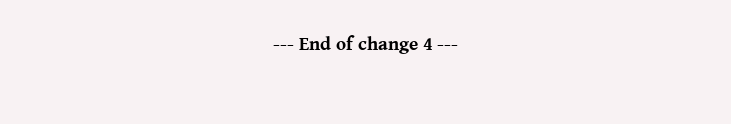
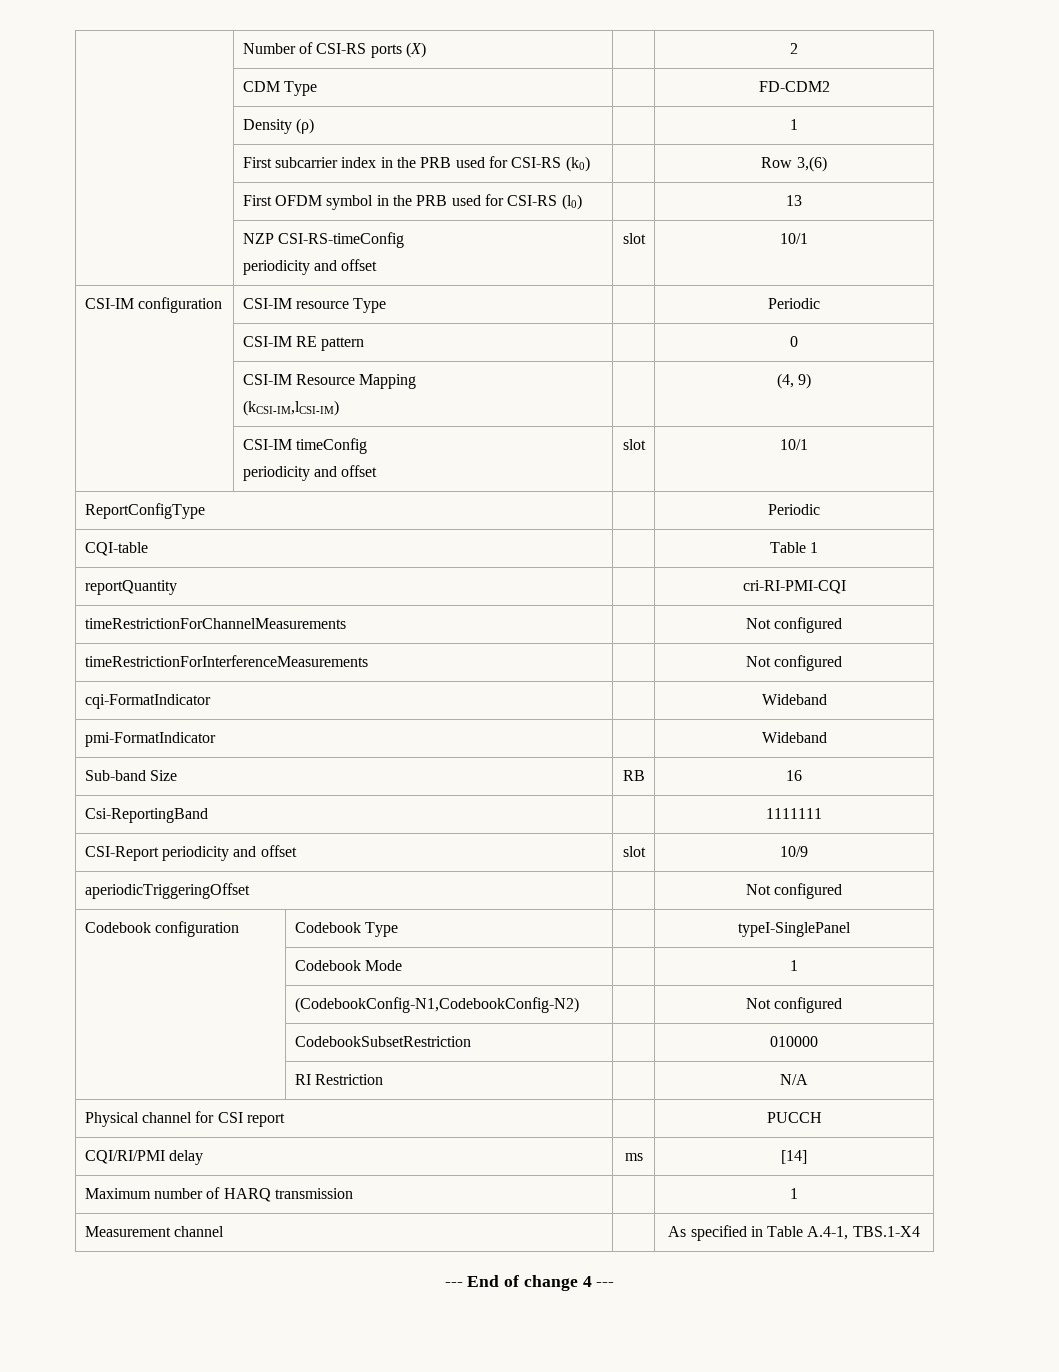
+ | Number of CSI-RS ports (X) | | 2
+ | CDM Type | | FD-CDM2
+ | Density (ρ) | | 1
+ | First subcarrier index in the PRB used for CSI-RS (k0) | | Row 3,(6)
+ | First OFDM symbol in the PRB used for CSI-RS (l0) | | 13
+ | NZP CSI-RS-timeConfig
+ periodicity and offset | slot | 10/1
+ CSI-IM configuration | CSI-IM resource Type | | Periodic
+ | CSI-IM RE pattern | | 0
+ | CSI-IM Resource Mapping
+ (kCSI-IM,lCSI-IM) | | (4, 9)
+ | CSI-IM timeConfig
+ periodicity and offset | slot | 10/1
+ ReportConfigType | | Periodic
+ CQI-table | | Table 1
+ reportQuantity | | cri-RI-PMI-CQI
+ timeRestrictionForChannelMeasurements | | Not configured
+ timeRestrictionForInterferenceMeasurements | | Not configured
+ cqi-FormatIndicator | | Wideband
+ pmi-FormatIndicator | | Wideband
+ Sub-band Size | RB | 16
+ Csi-ReportingBand | | 1111111
+ CSI-Report periodicity and offset | slot | 10/9
+ aperiodicTriggeringOffset | | Not configured
+ Codebook configuration | Codebook Type | | typeI-SinglePanel
+ | Codebook Mode | | 1
+ | (CodebookConfig-N1,CodebookConfig-N2) | | Not configured
+ | CodebookSubsetRestriction | | 010000
+ | RI Restriction | | N/A
+ Physical channel for CSI report | | PUCCH
+ CQI/RI/PMI delay | ms | [14]
+ Maximum number of HARQ transmission | | 1
+ Measurement channel | | As specified in Table A.4-1, TBS.1-X4

